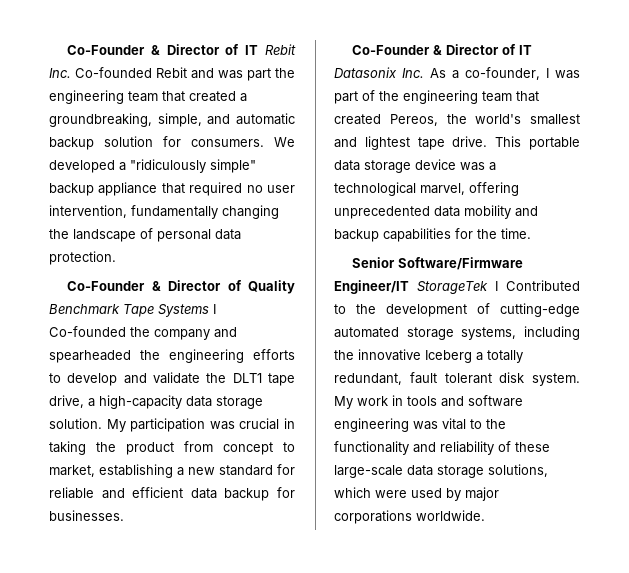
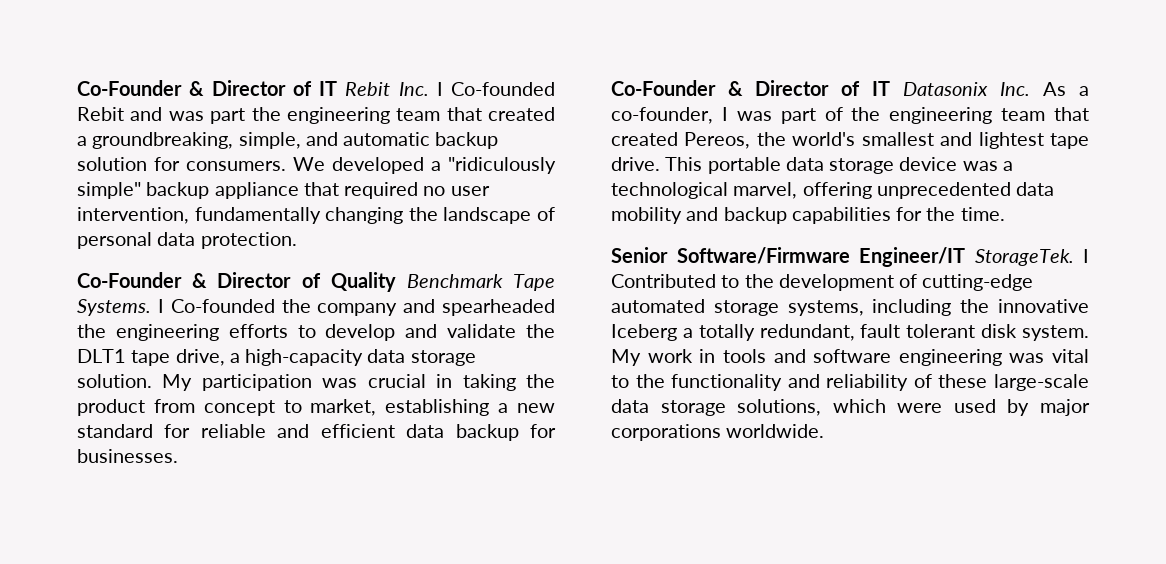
- Co-Founder & Director of IT Rebit Inc. Co-founded Rebit and was part the engineering team that created a groundbreaking, simple, and automatic backup solution for consumers.
+ Co-Founder & Director of IT Rebit Inc. I Co-founded Rebit and was part the engineering team that created a groundbreaking, simple, and automatic backup solution for consumers.
- Co-Founder & Director of Quality Benchmark Tape Systems I Co-founded the company and spearheaded the engineering efforts to develop and validate the DLT1 tape drive, a high-capacity data storage solution.
+ Co-Founder & Director of Quality Benchmark Tape Systems. I Co-founded the company and spearheaded the engineering efforts to develop and validate the DLT1 tape drive, a high-capacity data storage solution.
- Senior Software/Firmware Engineer/IT StorageTek I Contributed to the development of cutting-edge automated storage systems, including the innovative Iceberg a totally redundant, fault tolerant disk system.
+ Senior Software/Firmware Engineer/IT StorageTek. I Contributed to the development of cutting-edge automated storage systems, including the innovative Iceberg a totally redundant, fault tolerant disk system.

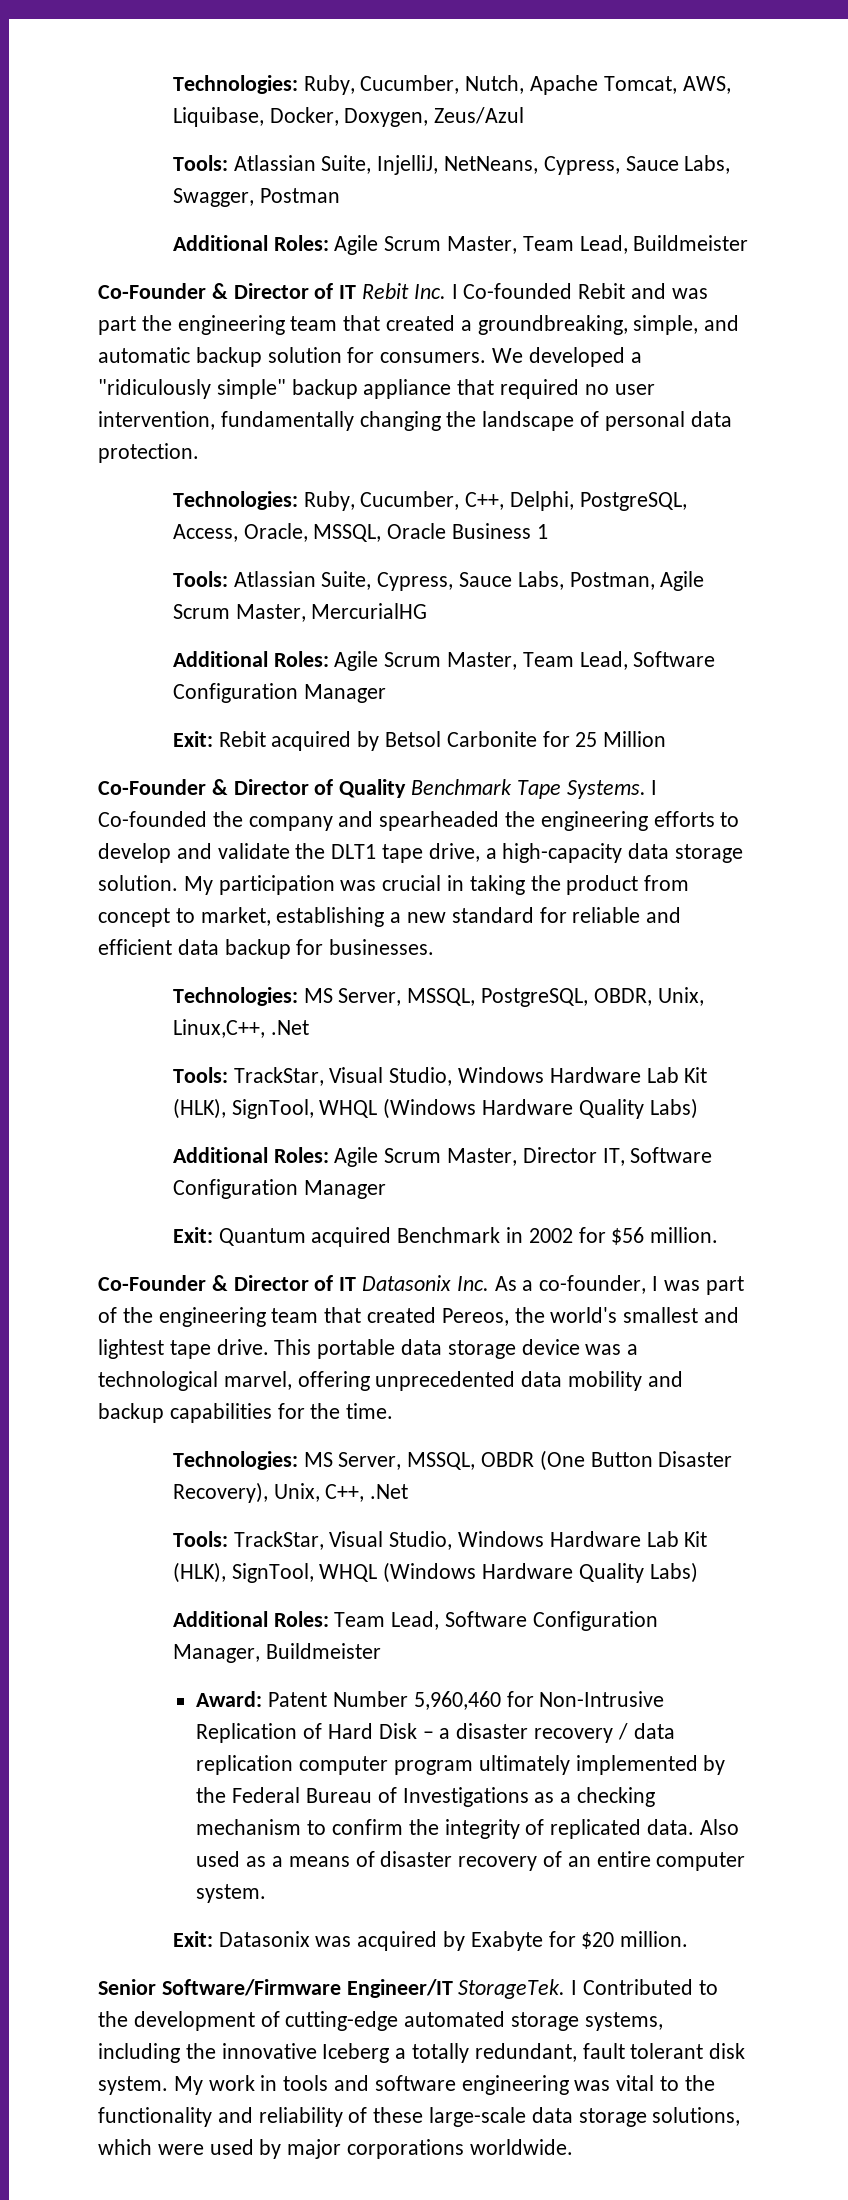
+ Technologies: Ruby, Cucumber, Nutch, Apache Tomcat, AWS, Liquibase, Docker, Doxygen, Zeus/Azul
+ Tools: Atlassian Suite, InjelliJ, NetNeans, Cypress, Sauce Labs, Swagger, Postman
+ Additional Roles: Agile Scrum Master, Team Lead, Buildmeister
+ Technologies: Ruby, Cucumber, C++, Delphi, PostgreSQL, Access, Oracle, MSSQL, Oracle Business 1
+ Tools: Atlassian Suite, Cypress, Sauce Labs, Postman, Agile Scrum Master, MercurialHG
+ Additional Roles: Agile Scrum Master, Team Lead, Software Configuration Manager
+ Exit: Rebit acquired by Betsol Carbonite for 25 Million
+ Technologies: MS Server, MSSQL, PostgreSQL, OBDR, Unix, Linux,C++, .Net
+ Tools: TrackStar, Visual Studio, Windows Hardware Lab Kit (HLK), SignTool, WHQL (Windows Hardware Quality Labs)
+ Additional Roles: Agile Scrum Master, Director IT, Software Configuration Manager
+ Exit: Quantum acquired Benchmark in 2002 for $56 million.
+ Technologies: MS Server, MSSQL, OBDR (One Button Disaster Recovery), Unix, C++, .Net
+ Tools: TrackStar, Visual Studio, Windows Hardware Lab Kit (HLK), SignTool, WHQL (Windows Hardware Quality Labs)
+ Additional Roles: Team Lead, Software Configuration Manager, Buildmeister
+ Award: Patent Number 5,960,460 for Non-Intrusive Replication of Hard Disk – a disaster recovery / data replication computer program ultimately implemented by the Federal Bureau of Investigations as a checking mechanism to confirm the integrity of replicated data. Also used as a means of disaster recovery of an entire computer system.
+ Exit: Datasonix was acquired by Exabyte for $20 million.

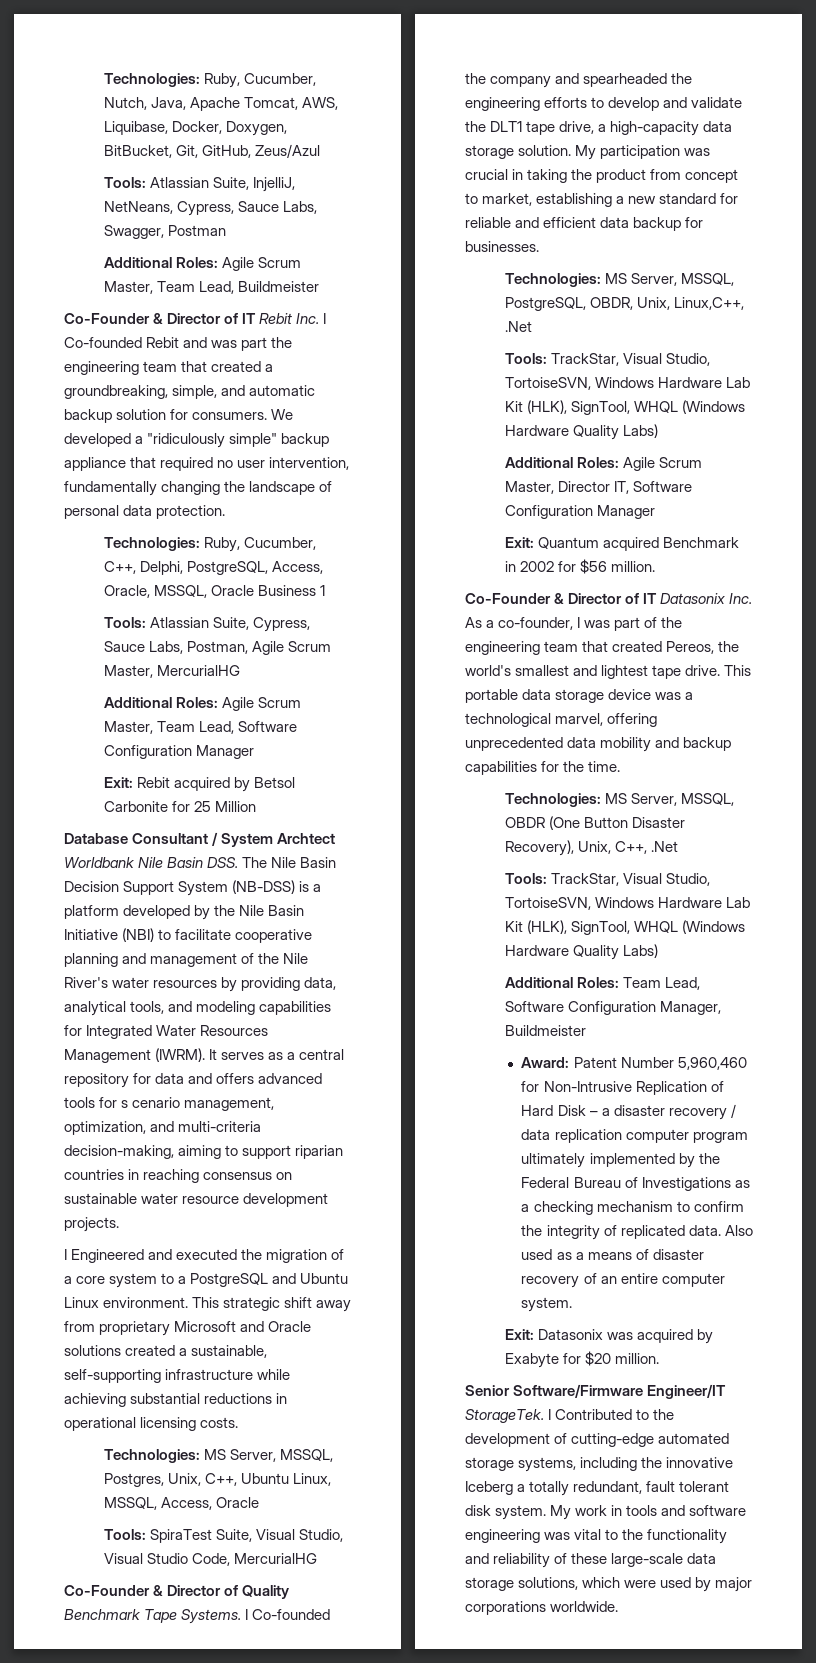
- Technologies: Ruby, Cucumber, Nutch, Apache Tomcat, AWS, Liquibase, Docker, Doxygen, Zeus/Azul
+ Technologies: Ruby, Cucumber, Nutch, Java, Apache Tomcat, AWS, Liquibase, Docker, Doxygen, BitBucket, Git, GitHub, Zeus/Azul
+ Database Consultant / System Archtect Worldbank Nile Basin DSS. The Nile Basin Decision Support System (NB-DSS) is a platform developed by the Nile Basin Initiative (NBI) to facilitate cooperative planning and management of the Nile River's water resources by providing data, analytical tools, and modeling capabilities for Integrated Water Resources Management (IWRM). It serves as a central repository for data and offers advanced tools for s cenario management, optimization, and multi-criteria decision-making, aiming to support riparian countries in reaching consensus on sustainable water resource development projects.
+ I Engineered and executed the migration of a core system to a PostgreSQL and Ubuntu Linux environment. This strategic shift away from proprietary Microsoft and Oracle solutions created a sustainable, self-supporting infrastructure while achieving substantial reductions in operational licensing costs.
+ Technologies: MS Server, MSSQL, Postgres, Unix, C++, Ubuntu Linux, MSSQL, Access, Oracle
+ Tools: SpiraTest Suite, Visual Studio, Visual Studio Code, MercurialHG
  Technologies: MS Server, MSSQL, PostgreSQL, OBDR, Unix, Linux,C++, .Net
- Tools: TrackStar, Visual Studio, Windows Hardware Lab Kit (HLK), SignTool, WHQL (Windows Hardware Quality Labs)
+ Tools: TrackStar, Visual Studio, TortoiseSVN, Windows Hardware Lab Kit (HLK), SignTool, WHQL (Windows Hardware Quality Labs)
  Technologies: MS Server, MSSQL, OBDR (One Button Disaster Recovery), Unix, C++, .Net
- Tools: TrackStar, Visual Studio, Windows Hardware Lab Kit (HLK), SignTool, WHQL (Windows Hardware Quality Labs)
+ Tools: TrackStar, Visual Studio, TortoiseSVN, Windows Hardware Lab Kit (HLK), SignTool, WHQL (Windows Hardware Quality Labs)

